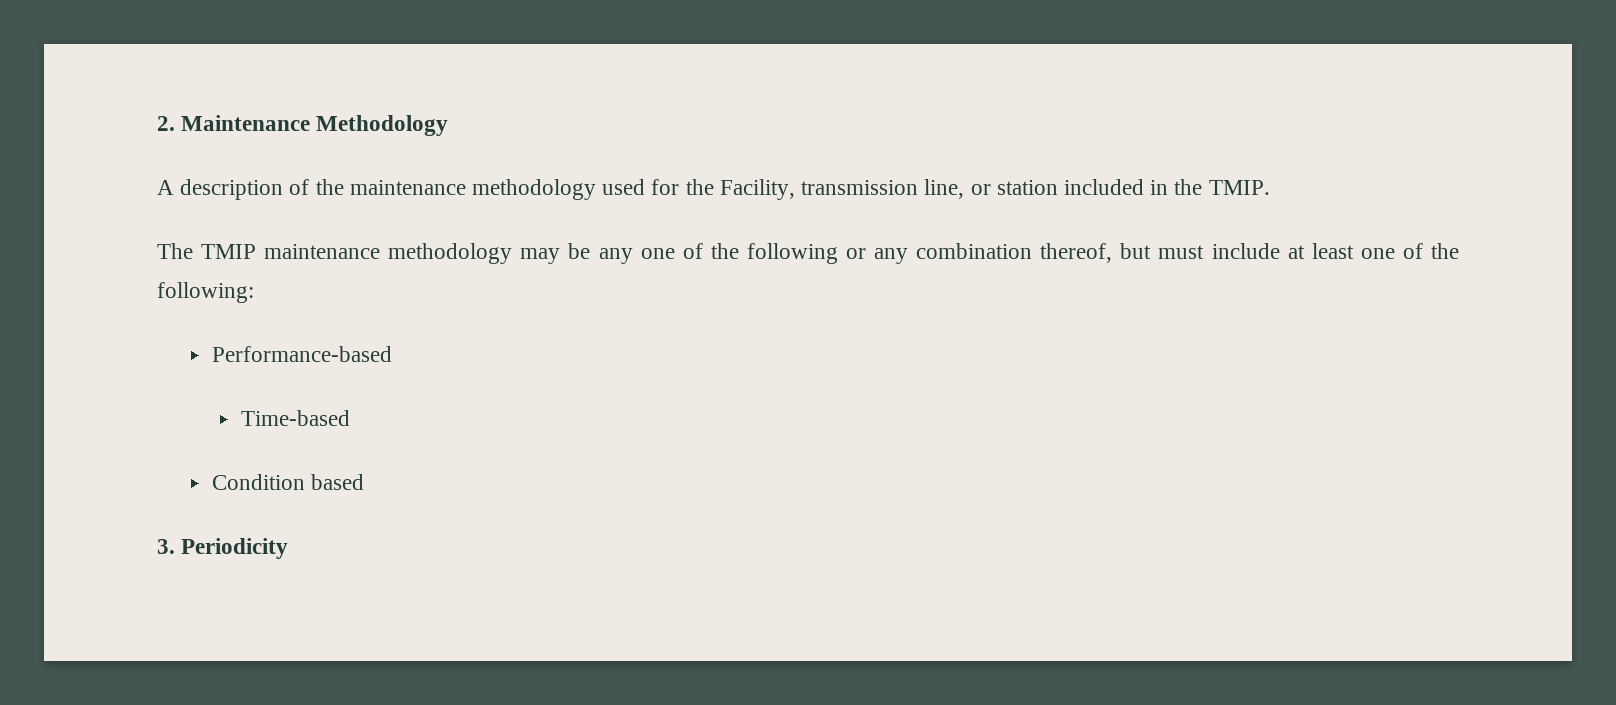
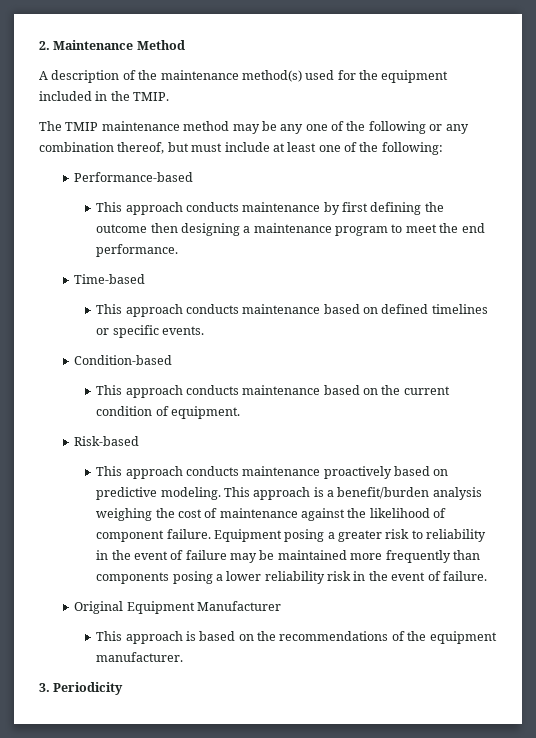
- 2. Maintenance Methodology
+ 2. Maintenance Method
- A description of the maintenance methodology used for the Facility, transmission line, or station included in the TMIP.
+ A description of the maintenance method(s) used for the equipment included in the TMIP.
- The TMIP maintenance methodology may be any one of the following or any combination thereof, but must include at least one of the following:
+ The TMIP maintenance method may be any one of the following or any combination thereof, but must include at least one of the following:
+ This approach conducts maintenance by first defining the outcome then designing a maintenance program to meet the end performance.
  Time-based
- Condition based
+ This approach conducts maintenance based on defined timelines or specific events.
+ Condition-based
+ This approach conducts maintenance based on the current condition of equipment.
+ Risk-based
+ This approach conducts maintenance proactively based on predictive modeling. This approach is a benefit/burden analysis weighing the cost of maintenance against the likelihood of component failure. Equipment posing a greater risk to reliability in the event of failure may be maintained more frequently than components posing a lower reliability risk in the event of failure.
+ Original Equipment Manufacturer
+ This approach is based on the recommendations of the equipment manufacturer.

